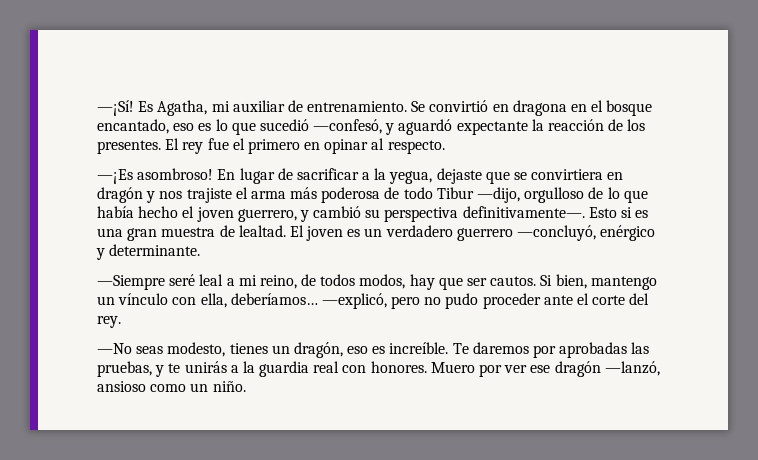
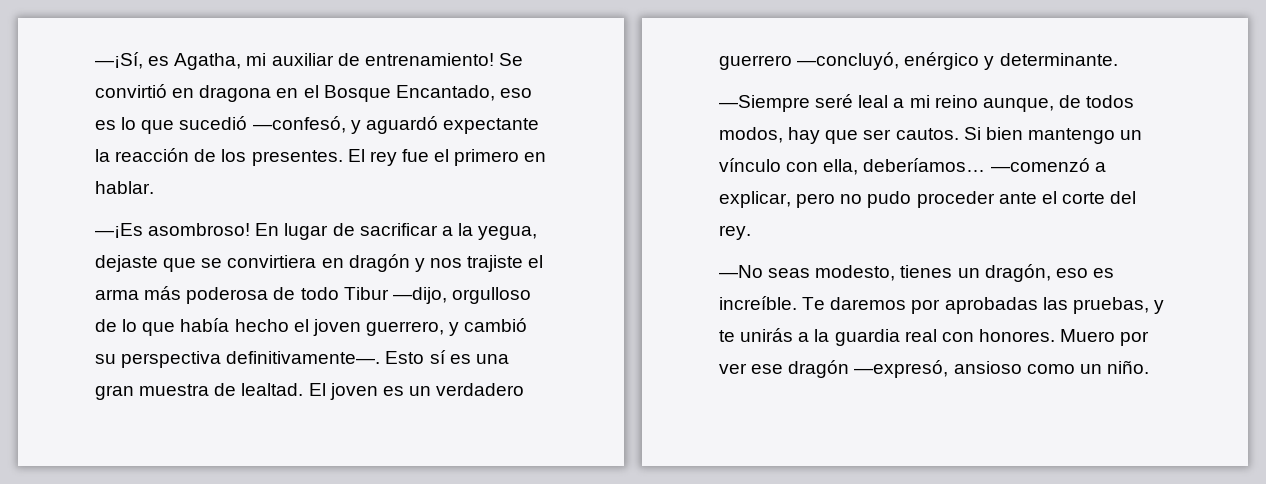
- —¡Sí! Es Agatha, mi auxiliar de entrenamiento.
+ —¡Sí, es Agatha, mi auxiliar de entrenamiento!
- Se convirtió en dragona en el bosque encantado, eso es lo que sucedió —confesó, y aguardó expectante la reacción de los presentes.
+ Se convirtió en dragona en el Bosque Encantado, eso es lo que sucedió —confesó, y aguardó expectante la reacción de los presentes.
- El rey fue el primero en opinar al respecto.
+ El rey fue el primero en hablar.
- Esto si es una gran muestra de lealtad.
+ Esto sí es una gran muestra de lealtad.
- —Siempre seré leal a mi reino, de todos modos, hay que ser cautos.
+ —Siempre seré leal a mi reino aunque, de todos modos, hay que ser cautos.
- Si bien, mantengo un vínculo con ella, deberíamos…
+ Si bien mantengo un vínculo con ella, deberíamos…
- —explicó, pero no pudo proceder ante el corte del rey.
+ —comenzó a explicar, pero no pudo proceder ante el corte del rey.
- Muero por ver ese dragón —lanzó, ansioso como un niño.
+ Muero por ver ese dragón —expresó, ansioso como un niño.

